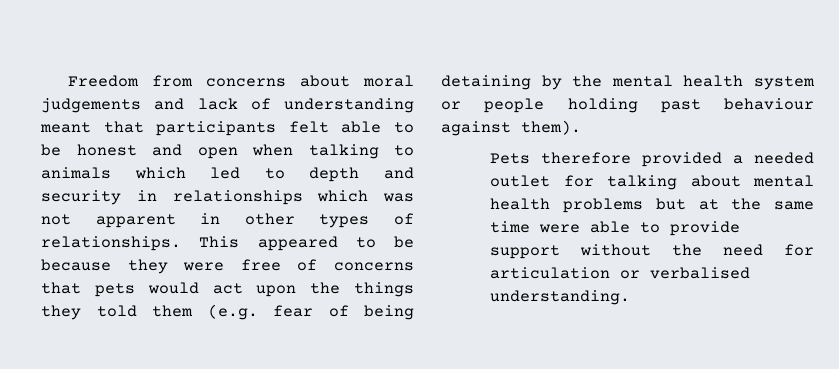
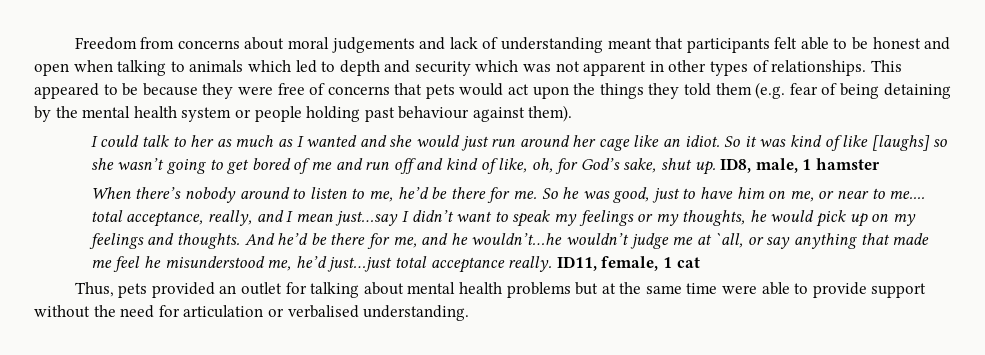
- Freedom from concerns about moral judgements and lack of understanding meant that participants felt able to be honest and open when talking to animals which led to depth and security in relationships which was not apparent in other types of relationships.
+ Freedom from concerns about moral judgements and lack of understanding meant that participants felt able to be honest and open when talking to animals which led to depth and security which was not apparent in other types of relationships.
- Pets therefore provided a needed outlet for talking about mental health problems but at the same time were able to provide support without the need for articulation or verbalised understanding.
+ I could talk to her as much as I wanted and she would just run around her cage like an idiot. So it was kind of like [laughs] so she wasn’t going to get bored of me and run off and kind of like, oh, for God’s sake, shut up. ID8, male, 1 hamster
+ When there’s nobody around to listen to me, he’d be there for me. So he was good, just to have him on me, or near to me.... total acceptance, really, and I mean just…say I didn’t want to speak my feelings or my thoughts, he would pick up on my feelings and thoughts. And he’d be there for me, and he wouldn’t…he wouldn’t judge me at `all, or say anything that made me feel he misunderstood me, he’d just…just total acceptance really. ID11, female, 1 cat
+ Thus, pets provided an outlet for talking about mental health problems but at the same time were able to provide support without the need for articulation or verbalised understanding.

